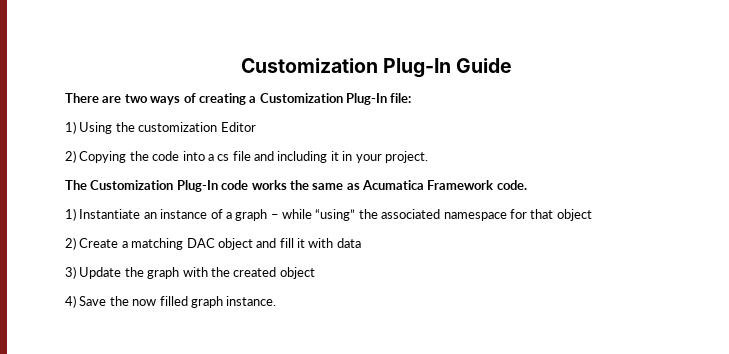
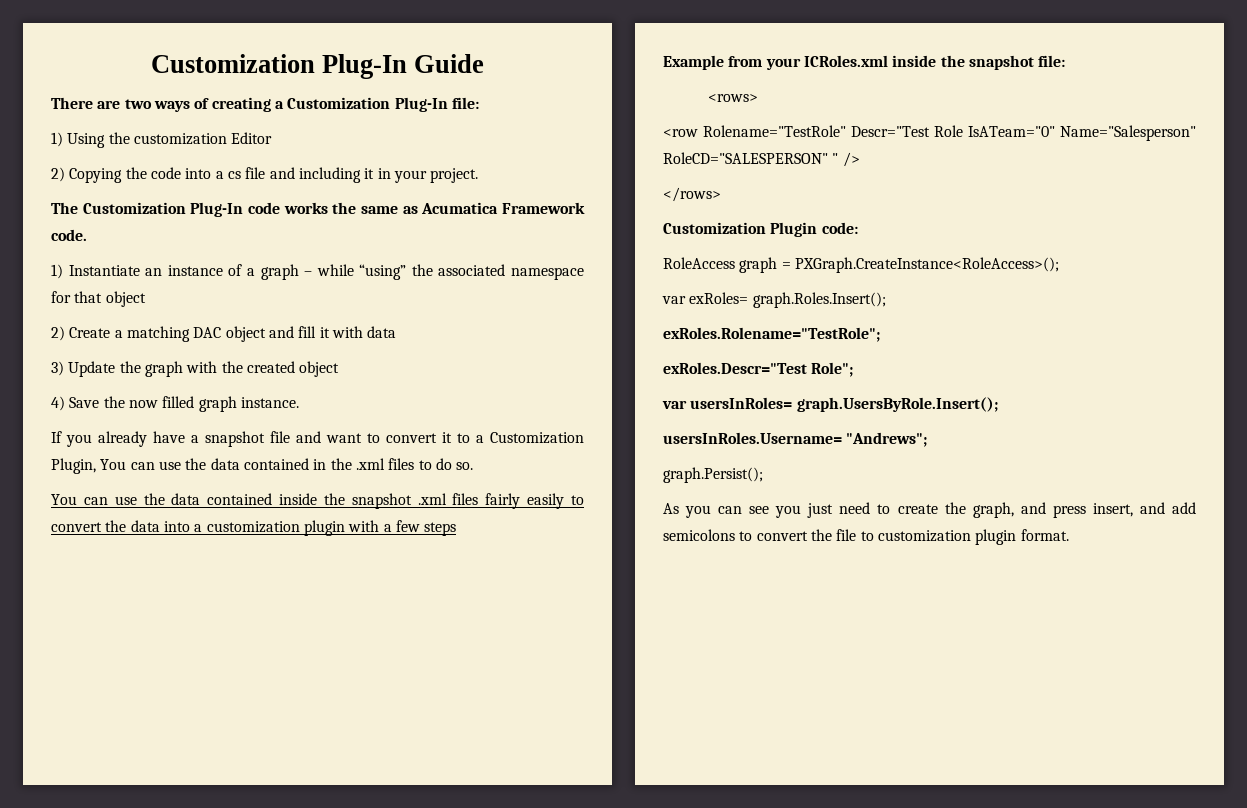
+ If you already have a snapshot file and want to convert it to a Customization Plugin, You can use the data contained in the .xml files to do so.
+ You can use the data contained inside the snapshot .xml files fairly easily to convert the data into a customization plugin with a few steps
+ Example from your ICRoles.xml inside the snapshot file:
+ <rows>
+ <row Rolename="TestRole" Descr="Test Role IsATeam="0" Name="Salesperson" RoleCD="SALESPERSON" " />
+ </rows>
+ Customization Plugin code:
+ RoleAccess graph = PXGraph.CreateInstance<RoleAccess>();
+ var exRoles= graph.Roles.Insert();
+ exRoles.Rolename="TestRole";
+ exRoles.Descr="Test Role";
+ var usersInRoles= graph.UsersByRole.Insert();
+ usersInRoles.Username= "Andrews";
+ graph.Persist();
+ As you can see you just need to create the graph, and press insert, and add semicolons to convert the file to customization plugin format.

